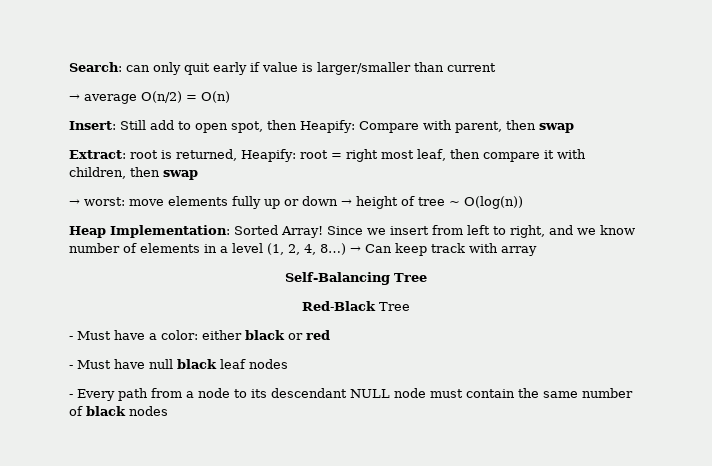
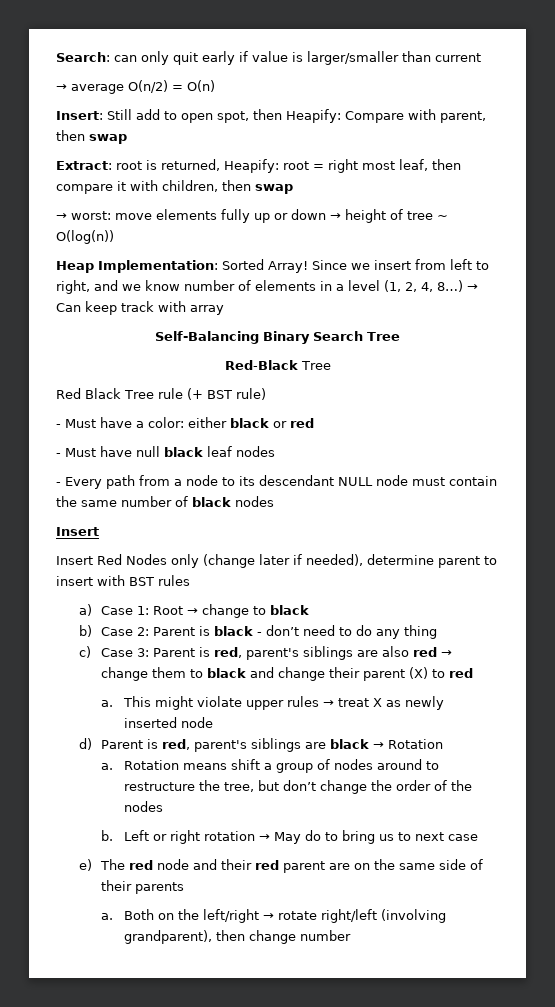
- Self-Balancing Tree
+ Self-Balancing Binary Search Tree
+ Red Black Tree rule (+ BST rule)
  - Every path from a node to its descendant NULL node must contain the same number of black nodes
+ Insert
+ Insert Red Nodes only (change later if needed), determine parent to insert with BST rules
+ a) Case 1: Root → change to black
+ b) Case 2: Parent is black - don’t need to do any thing
+ c) Case 3: Parent is red, parent's siblings are also red → change them to black and change their parent (X) to red
+ a. This might violate upper rules → treat X as newly inserted node
+ d) Parent is red, parent's siblings are black → Rotation
+ a. Rotation means shift a group of nodes around to restructure the tree, but don’t change the order of the nodes
+ b. Left or right rotation → May do to bring us to next case
+ e) The red node and their red parent are on the same side of their parents
+ a. Both on the left/right → rotate right/left (involving grandparent), then change number

